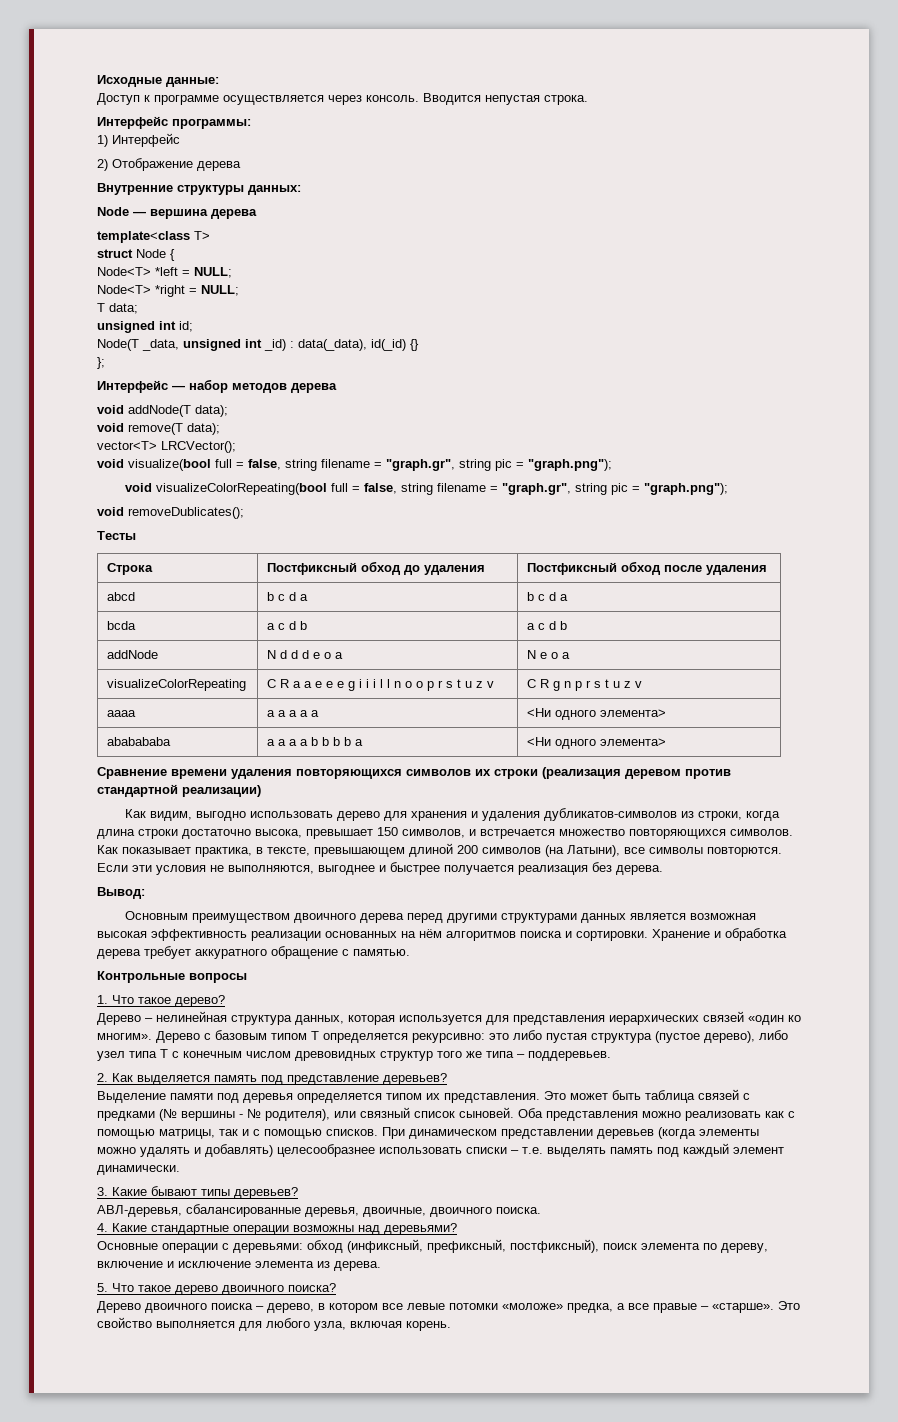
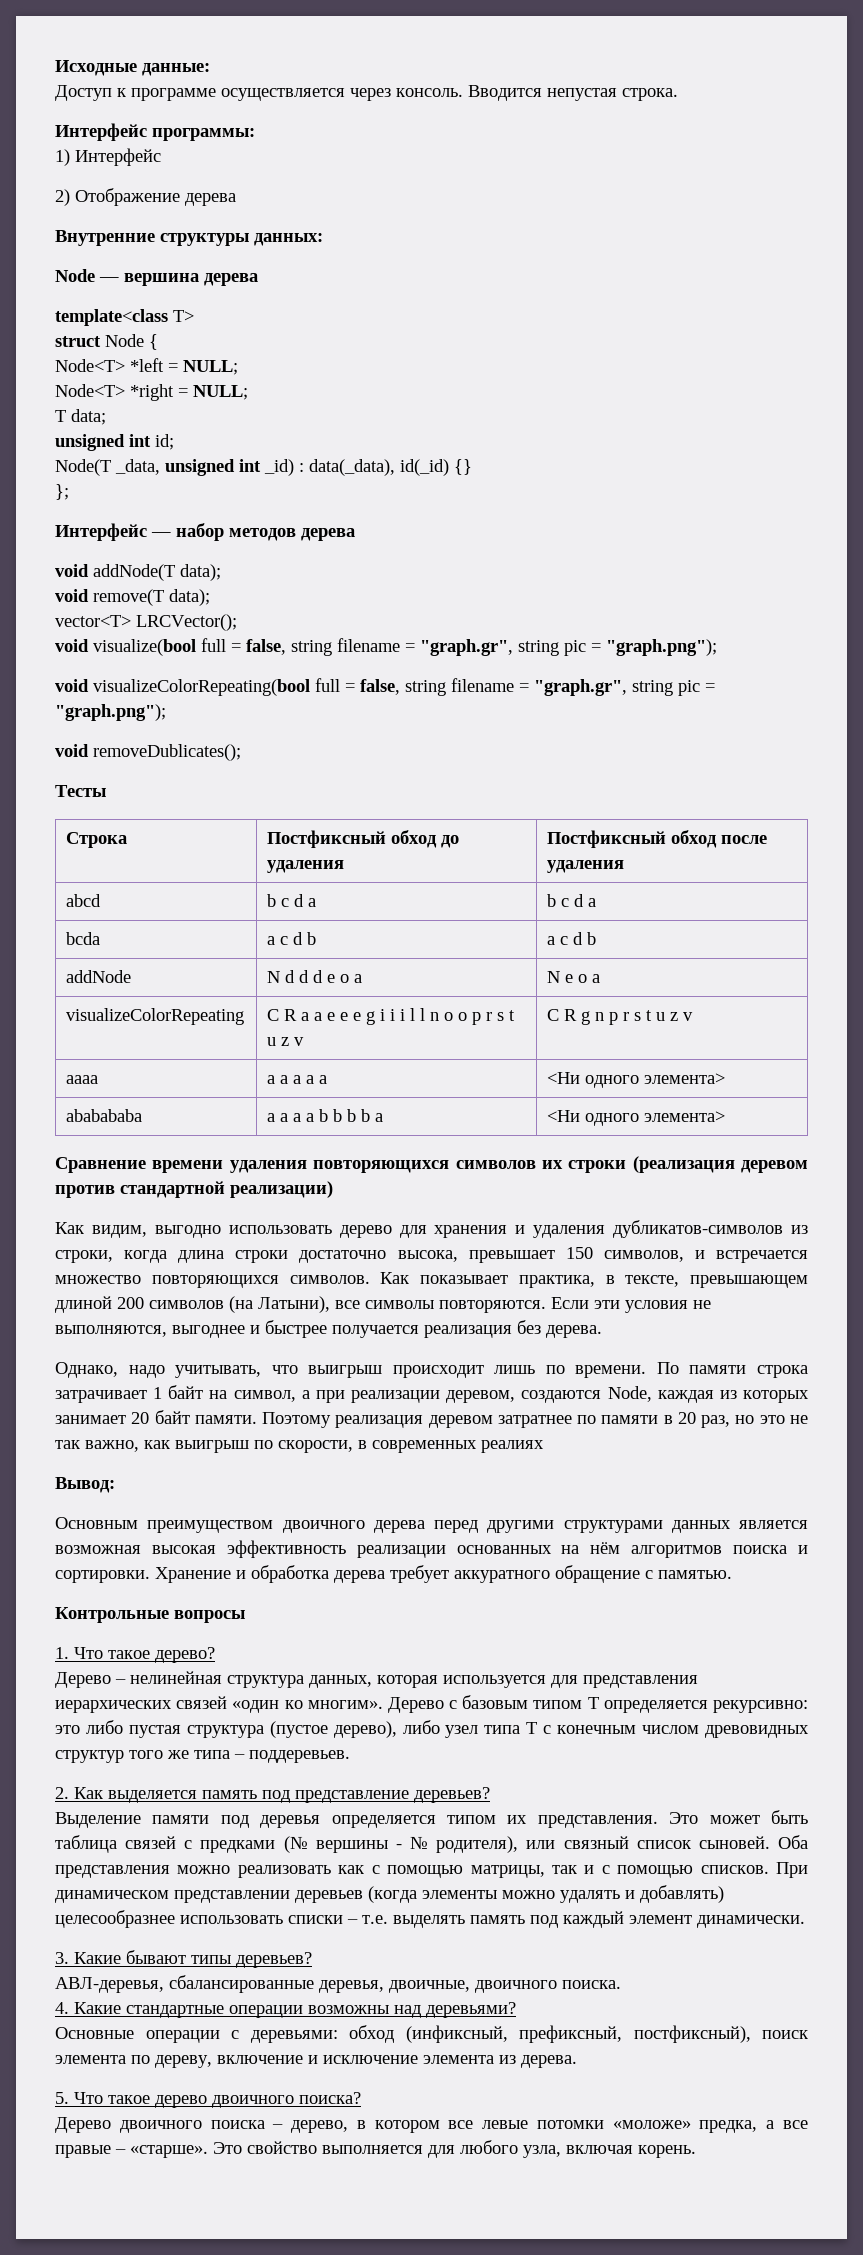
- Как показывает практика, в тексте, превышающем длиной 200 символов (на Латыни), все символы повторются.
+ Как показывает практика, в тексте, превышающем длиной 200 символов (на Латыни), все символы повторяются.
+ Однако, надо учитывать, что выигрыш происходит лишь по времени. По памяти строка затрачивает 1 байт на символ, а при реализации деревом, создаются Node, каждая из которых занимает 20 байт памяти. Поэтому реализация деревом затратнее по памяти в 20 раз, но это не так важно, как выигрыш по скорости, в современных реалиях

